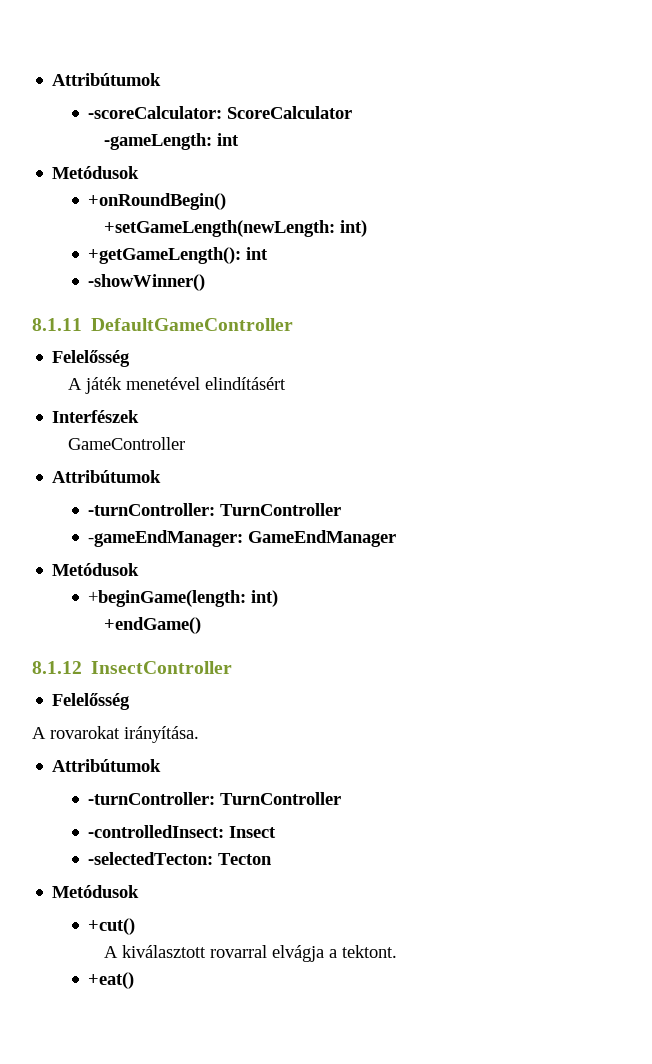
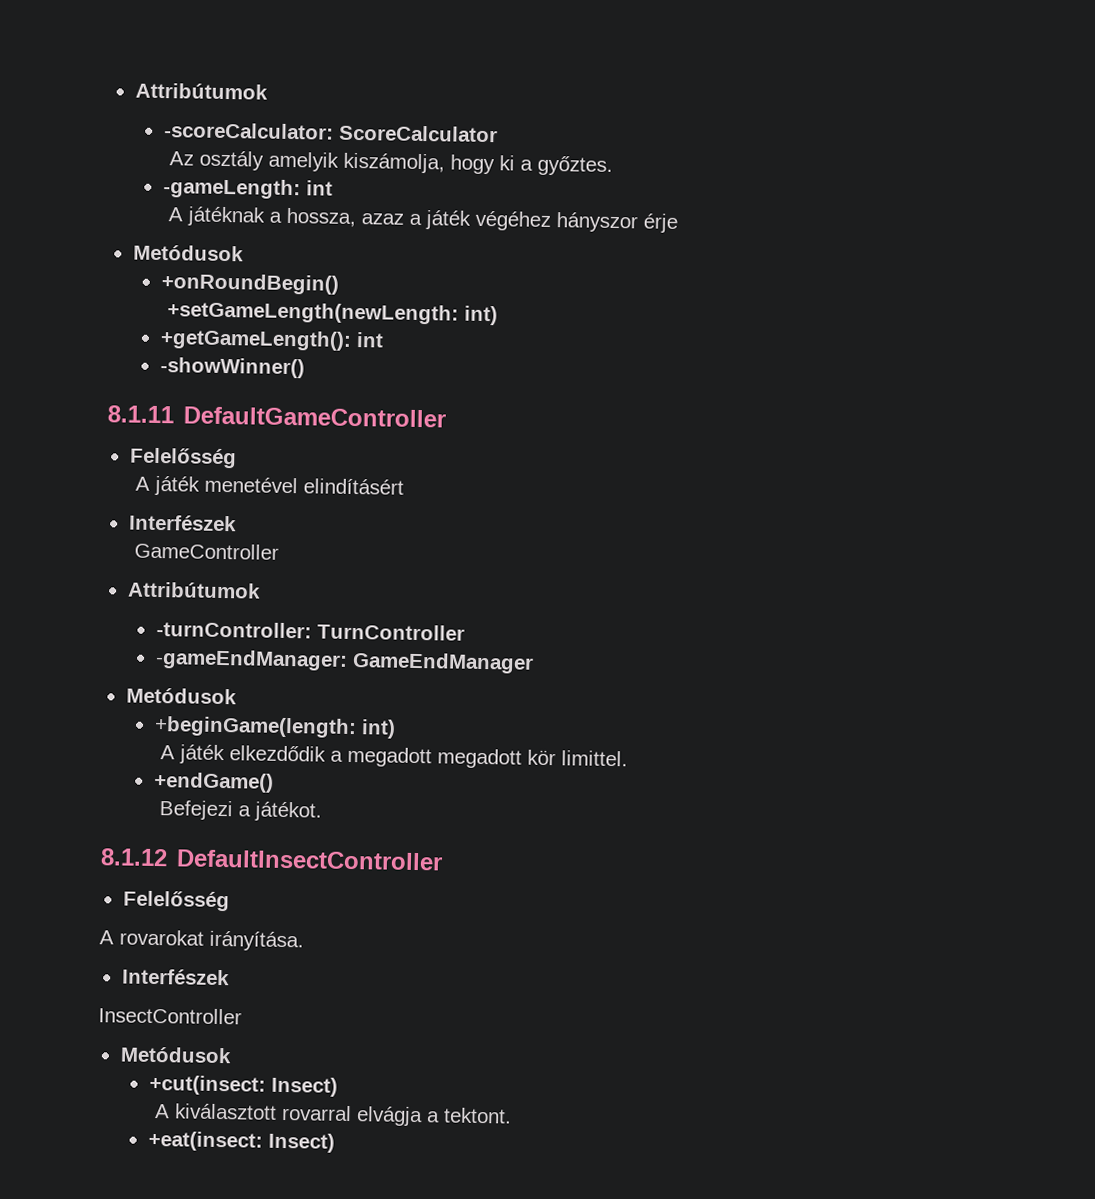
+ Az osztály amelyik kiszámolja, hogy ki a győztes.
  -gameLength: int
+ A játéknak a hossza, azaz a játék végéhez hányszor érje
+ A játék elkezdődik a megadott megadott kör limittel.
  +endGame()
+ Befejezi a játékot.
- 8.1.12 InsectController
+ 8.1.12 DefaultInsectController
  A rovarokat irányítása.
- Attribútumok
- -turnController: TurnController
- -controlledInsect: Insect
- -selectedTecton: Tecton
+ Interfészek
+ InsectController
  Metódusok
- +cut()
+ +cut(insect: Insect)
- +eat()
+ +eat(insect: Insect)

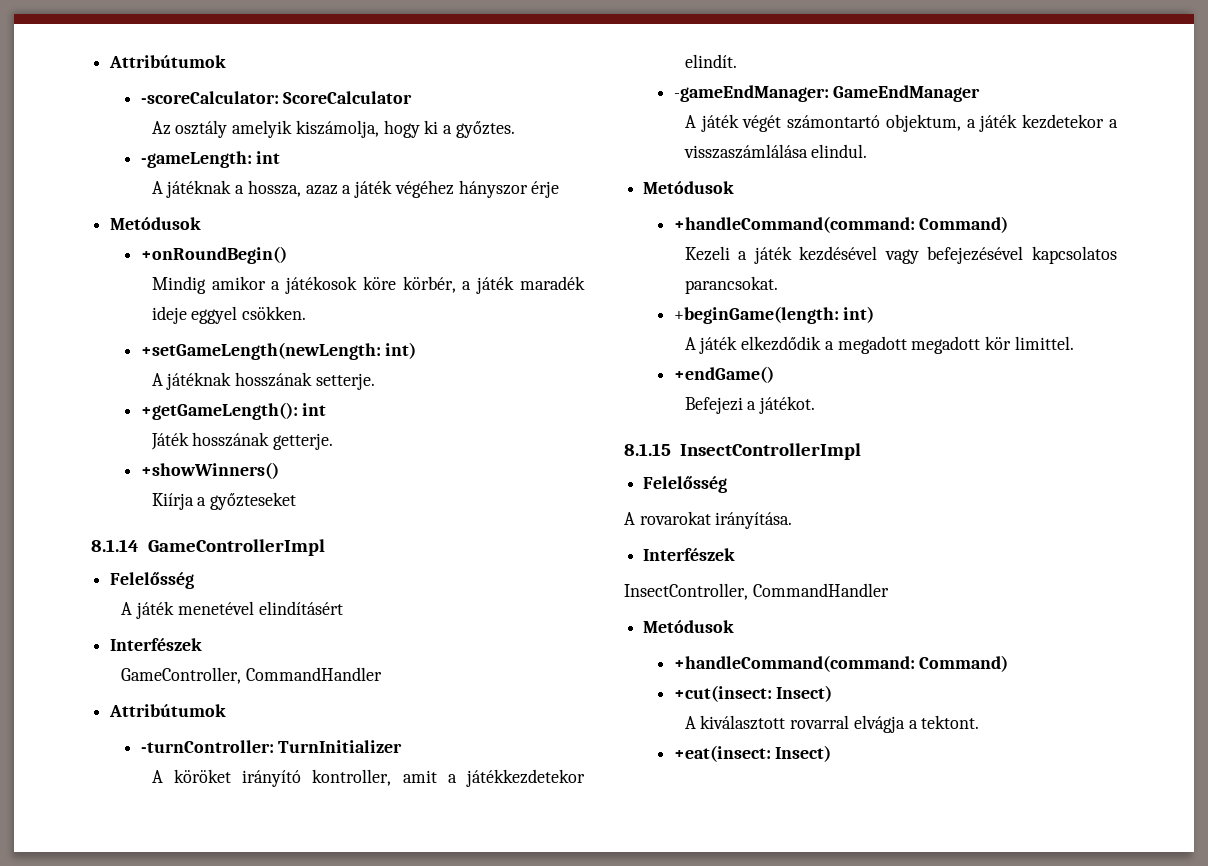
+ Mindig amikor a játékosok köre körbér, a játék maradék ideje eggyel csökken.
  +setGameLength(newLength: int)
+ A játéknak hosszának setterje.
  +getGameLength(): int
- -showWinner()
- 8.1.11 DefaultGameController
+ Játék hosszának getterje.
+ +showWinners()
+ Kiírja a győzteseket
+ 8.1.14 GameControllerImpl
- GameController
+ GameController, CommandHandler
- -turnController: TurnController
+ -turnController: TurnInitializer
+ A köröket irányító kontroller, amit a játékkezdetekor elindít.
  -gameEndManager: GameEndManager
+ A játék végét számontartó objektum, a játék kezdetekor a visszaszámlálása elindul.
  Metódusok
+ +handleCommand(command: Command)
+ Kezeli a játék kezdésével vagy befejezésével kapcsolatos parancsokat.
- 8.1.12 DefaultInsectController
+ 8.1.15 InsectControllerImpl
- InsectController
+ InsectController, CommandHandler
  Metódusok
+ +handleCommand(command: Command)

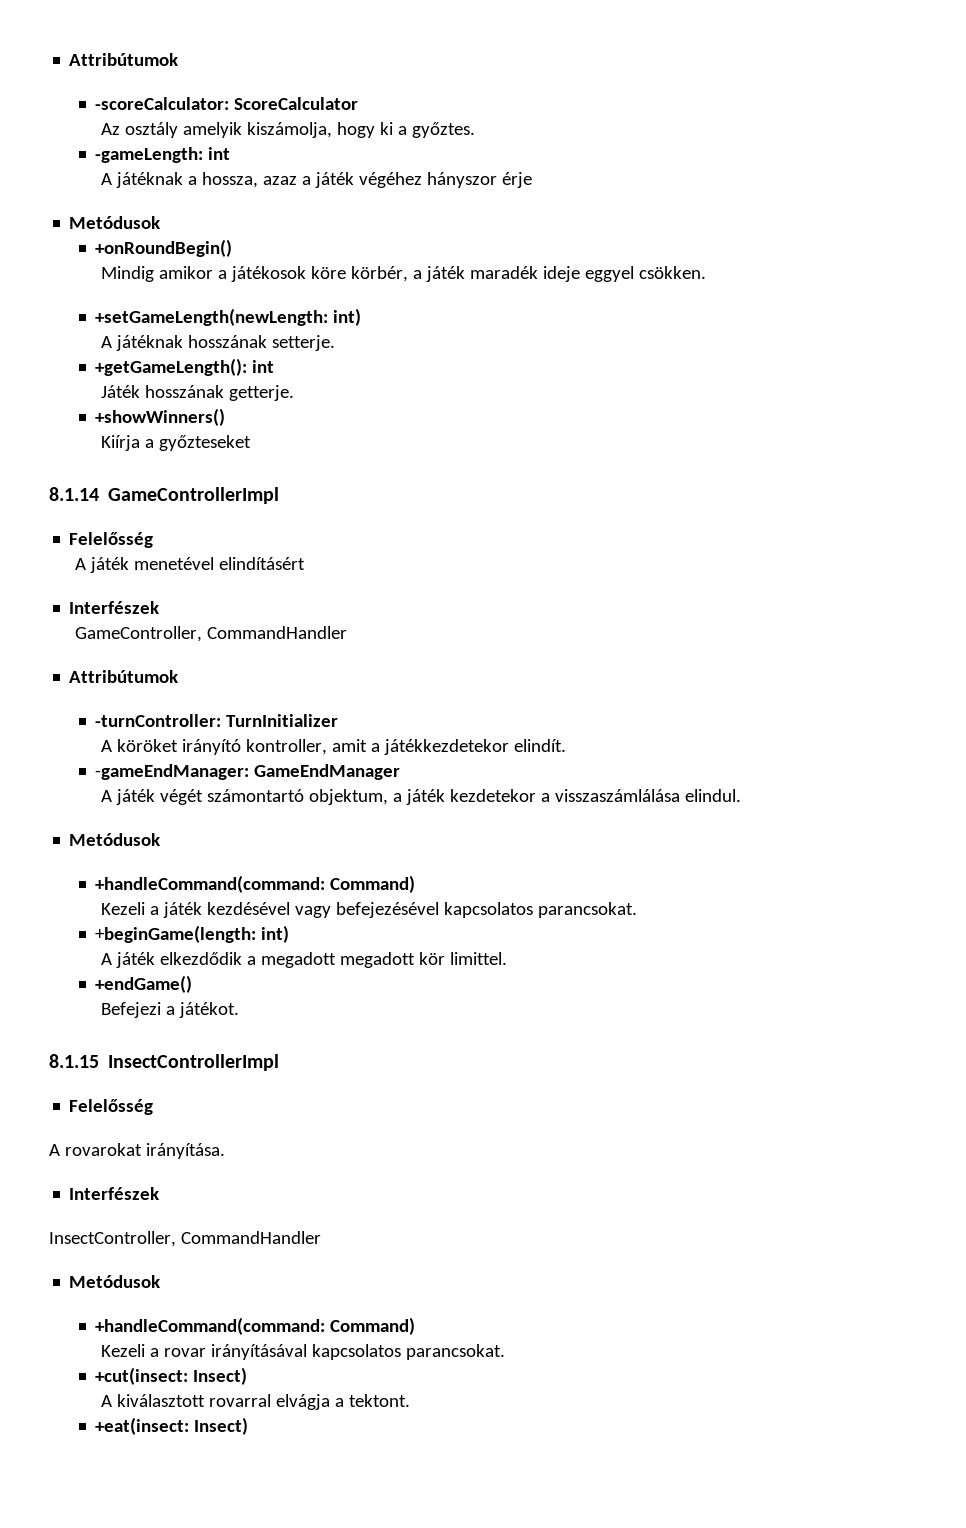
+ Kezeli a rovar irányításával kapcsolatos parancsokat.

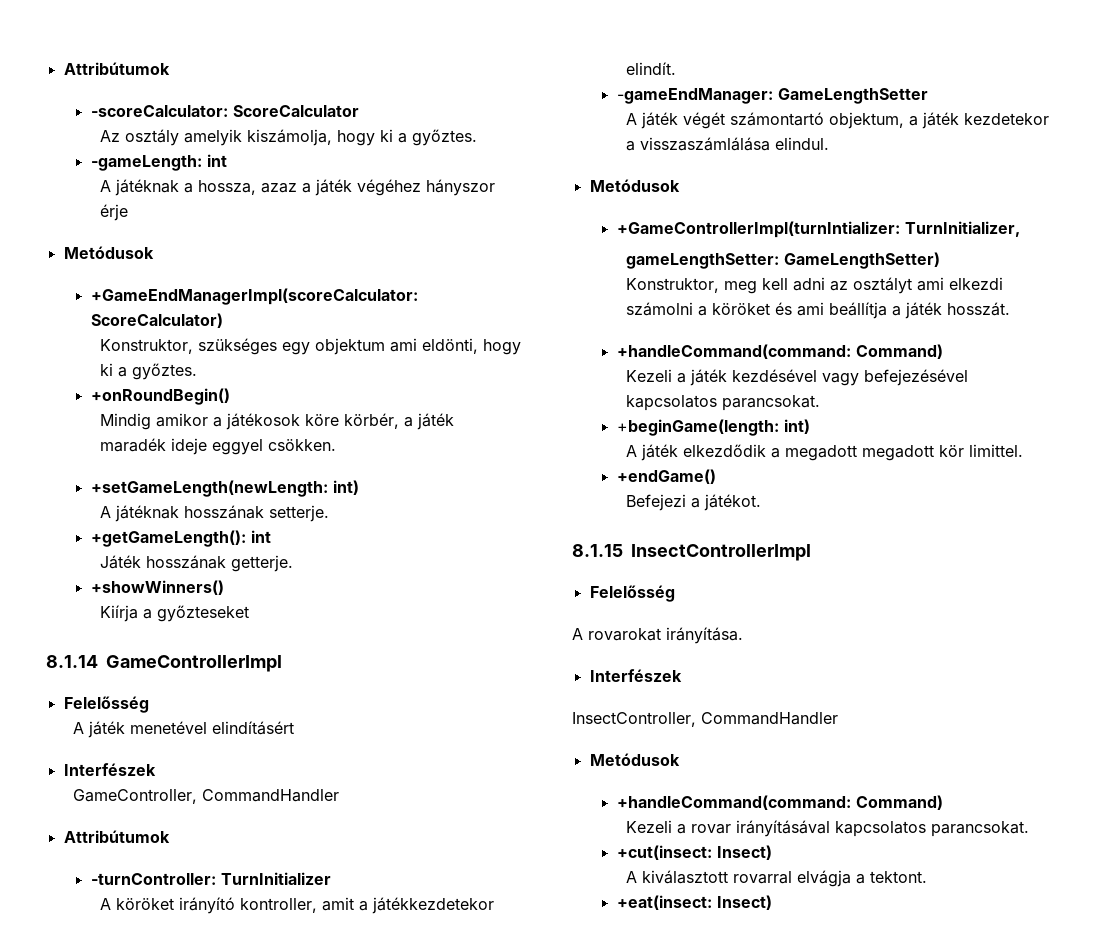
+ +GameEndManagerImpl(scoreCalculator: ScoreCalculator)
+ Konstruktor, szükséges egy objektum ami eldönti, hogy ki a győztes.
- -gameEndManager: GameEndManager
+ -gameEndManager: GameLengthSetter
+ +GameControllerImpl(turnIntializer: TurnInitializer,
+ gameLengthSetter: GameLengthSetter)
+ Konstruktor, meg kell adni az osztályt ami elkezdi számolni a köröket és ami beállítja a játék hosszát.

